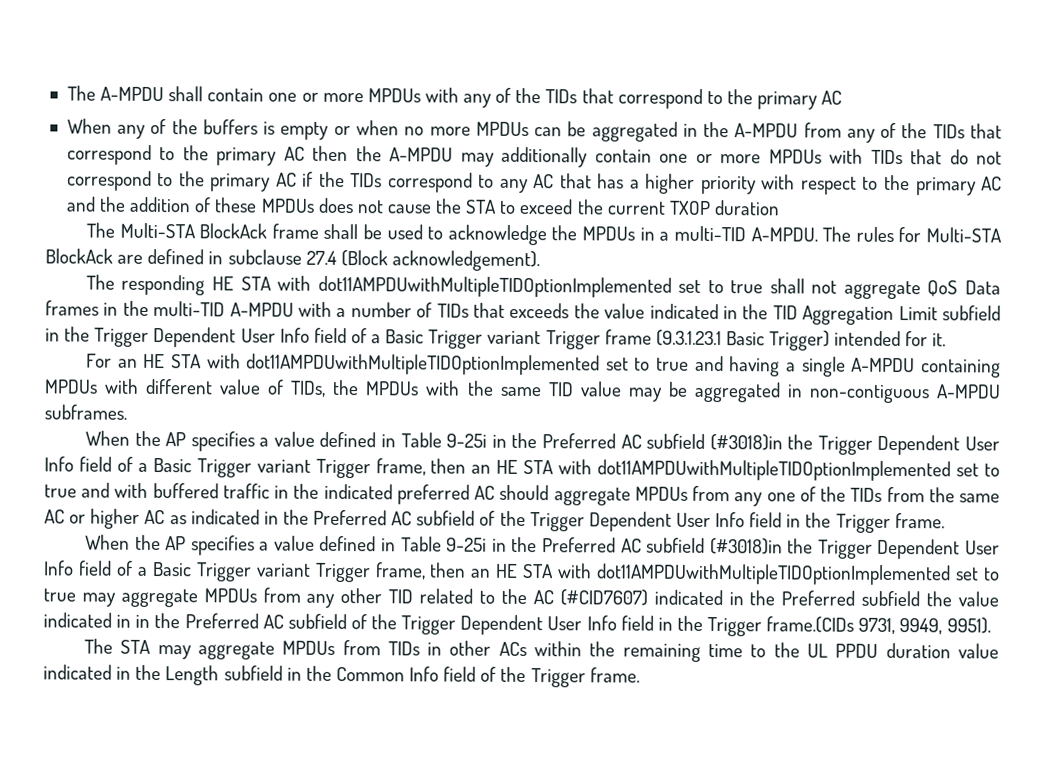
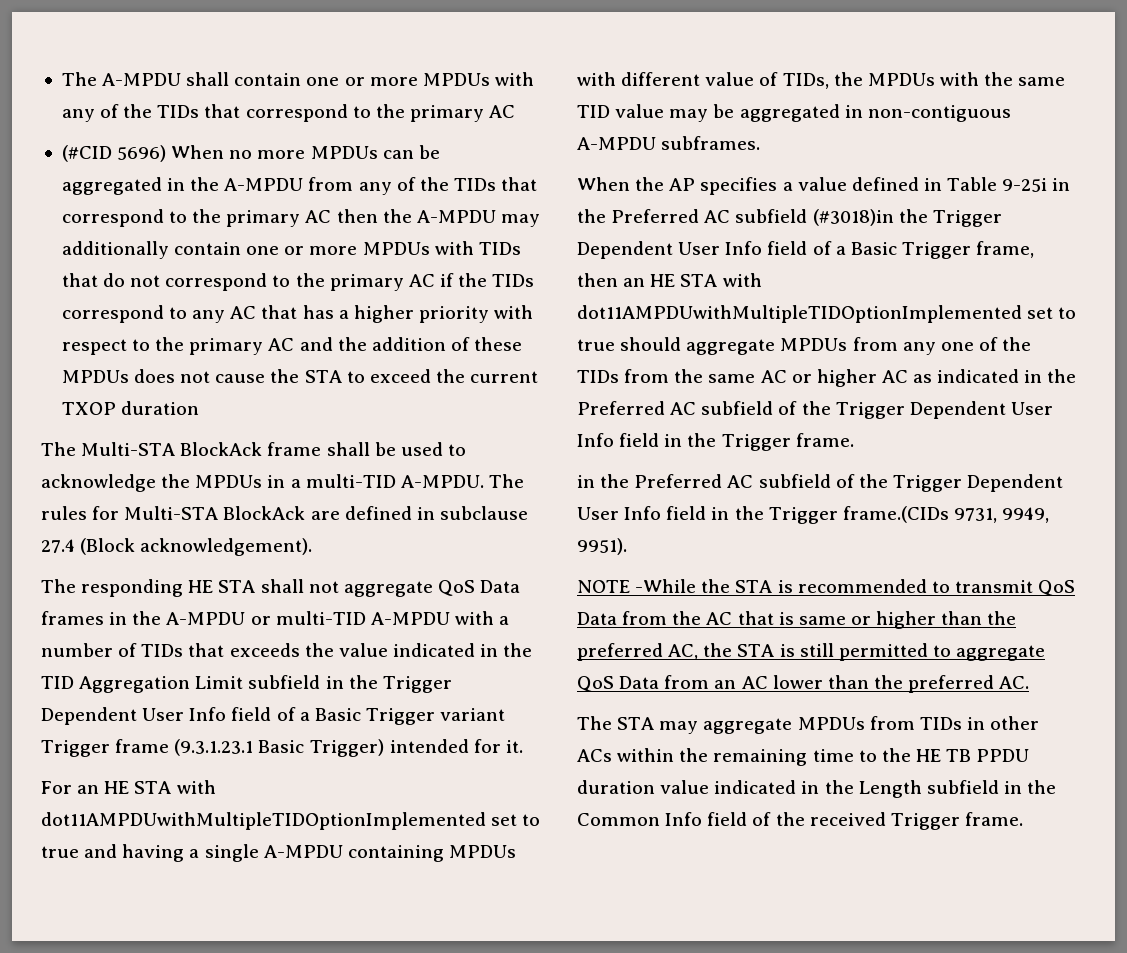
- When any of the buffers is empty or when no more MPDUs can be aggregated in the A-MPDU from any of the TIDs that correspond to the primary AC then the A-MPDU may additionally contain one or more MPDUs with TIDs that do not correspond to the primary AC if the TIDs correspond to any AC that has a higher priority with respect to the primary AC and the addition of these MPDUs does not cause the STA to exceed the current TXOP duration
+ (#CID 5696) When no more MPDUs can be aggregated in the A-MPDU from any of the TIDs that correspond to the primary AC then the A-MPDU may additionally contain one or more MPDUs with TIDs that do not correspond to the primary AC if the TIDs correspond to any AC that has a higher priority with respect to the primary AC and the addition of these MPDUs does not cause the STA to exceed the current TXOP duration
- The responding HE STA with dot11AMPDUwithMultipleTIDOptionImplemented set to true shall not aggregate QoS Data frames in the multi-TID A-MPDU with a number of TIDs that exceeds the value indicated in the TID Aggregation Limit subfield in the Trigger Dependent User Info field of a Basic Trigger variant Trigger frame (9.3.1.23.1 Basic Trigger) intended for it.
+ The responding HE STA shall not aggregate QoS Data frames in the A-MPDU or multi-TID A-MPDU with a number of TIDs that exceeds the value indicated in the TID Aggregation Limit subfield in the Trigger Dependent User Info field of a Basic Trigger variant Trigger frame (9.3.1.23.1 Basic Trigger) intended for it.
- When the AP specifies a value defined in Table 9-25i in the Preferred AC subfield (#3018)in the Trigger Dependent User Info field of a Basic Trigger variant Trigger frame, then an HE STA with dot11AMPDUwithMultipleTIDOptionImplemented set to true and with buffered traffic in the indicated preferred AC should aggregate MPDUs from any one of the TIDs from the same AC or higher AC as indicated in the Preferred AC subfield of the Trigger Dependent User Info field in the Trigger frame.
+ When the AP specifies a value defined in Table 9-25i in the Preferred AC subfield (#3018)in the Trigger Dependent User Info field of a Basic Trigger frame, then an HE STA with dot11AMPDUwithMultipleTIDOptionImplemented set to true should aggregate MPDUs from any one of the TIDs from the same AC or higher AC as indicated in the Preferred AC subfield of the Trigger Dependent User Info field in the Trigger frame.
- When the AP specifies a value defined in Table 9-25i in the Preferred AC subfield (#3018)in the Trigger Dependent User Info field of a Basic Trigger variant Trigger frame, then an HE STA with dot11AMPDUwithMultipleTIDOptionImplemented set to true may aggregate MPDUs from any other TID related to the AC (#CID7607) indicated in the Preferred subfield the value indicated in in the Preferred AC subfield of the Trigger Dependent User Info field in the Trigger frame.(CIDs 9731, 9949, 9951).
+ in the Preferred AC subfield of the Trigger Dependent User Info field in the Trigger frame.(CIDs 9731, 9949, 9951).
+ NOTE -While the STA is recommended to transmit QoS Data from the AC that is same or higher than the preferred AC, the STA is still permitted to aggregate QoS Data from an AC lower than the preferred AC.
- The STA may aggregate MPDUs from TIDs in other ACs within the remaining time to the UL PPDU duration value indicated in the Length subfield in the Common Info field of the Trigger frame.
+ The STA may aggregate MPDUs from TIDs in other ACs within the remaining time to the HE TB PPDU duration value indicated in the Length subfield in the Common Info field of the received Trigger frame.

